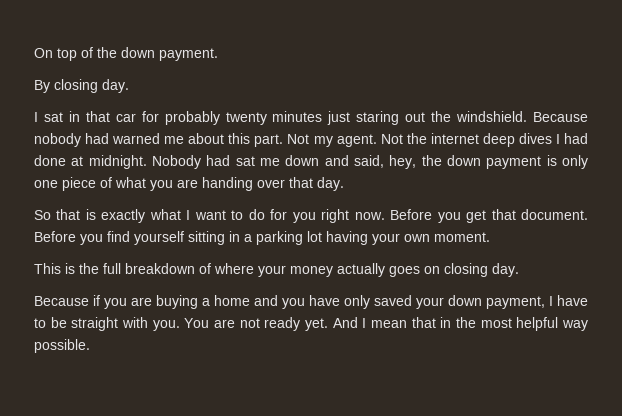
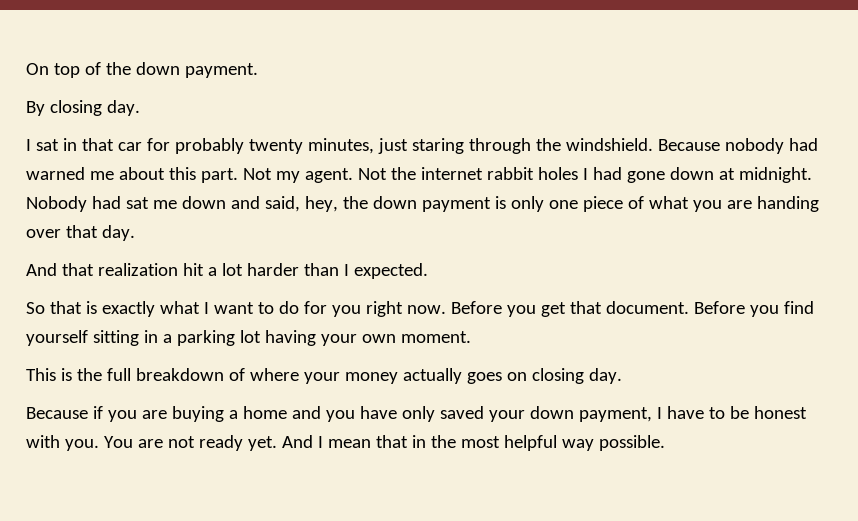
- I sat in that car for probably twenty minutes just staring out the windshield.
+ I sat in that car for probably twenty minutes, just staring through the windshield.
- Not the internet deep dives I had done at midnight.
+ Not the internet rabbit holes I had gone down at midnight.
+ And that realization hit a lot harder than I expected.
- Because if you are buying a home and you have only saved your down payment, I have to be straight with you.
+ Because if you are buying a home and you have only saved your down payment, I have to be honest with you.

